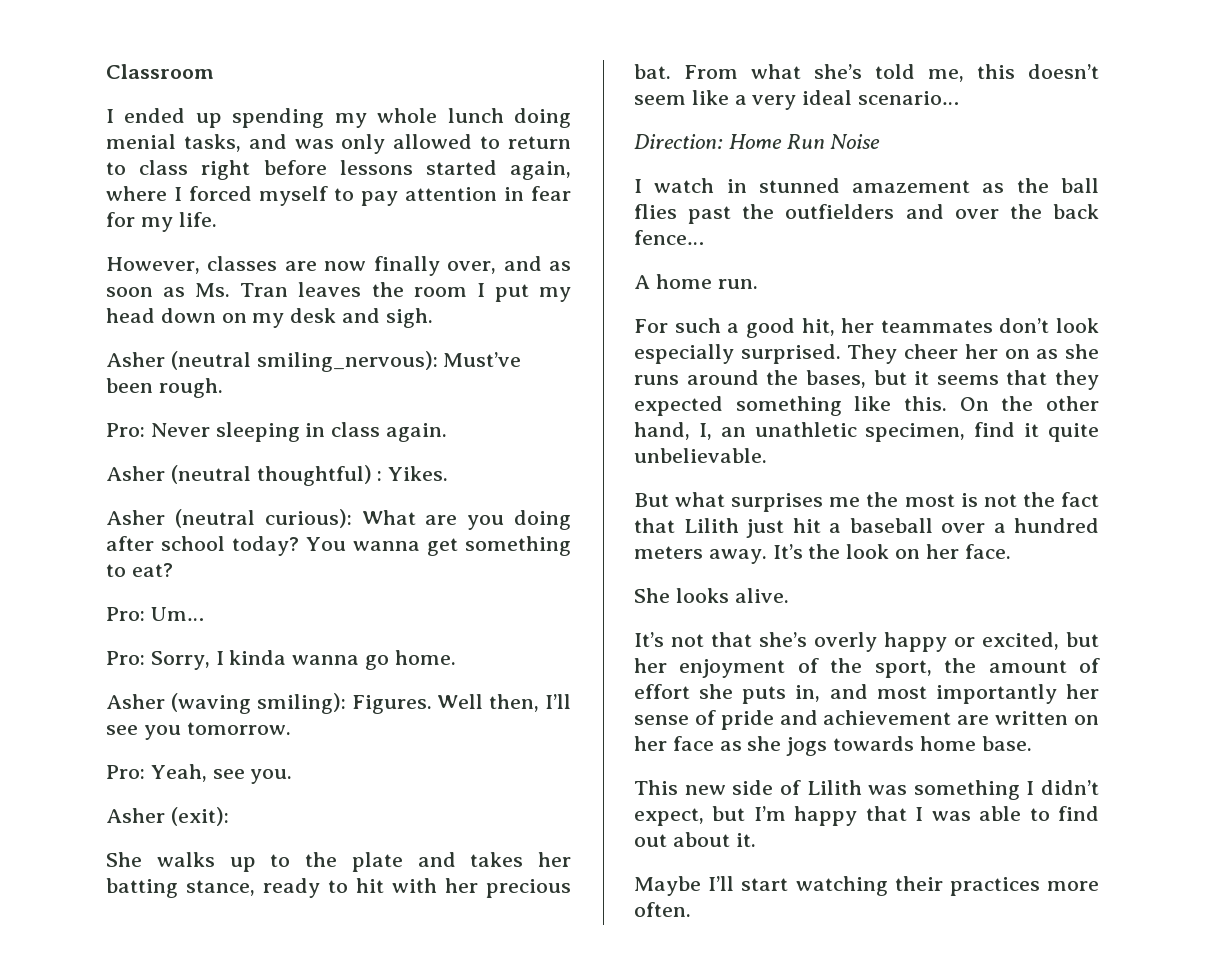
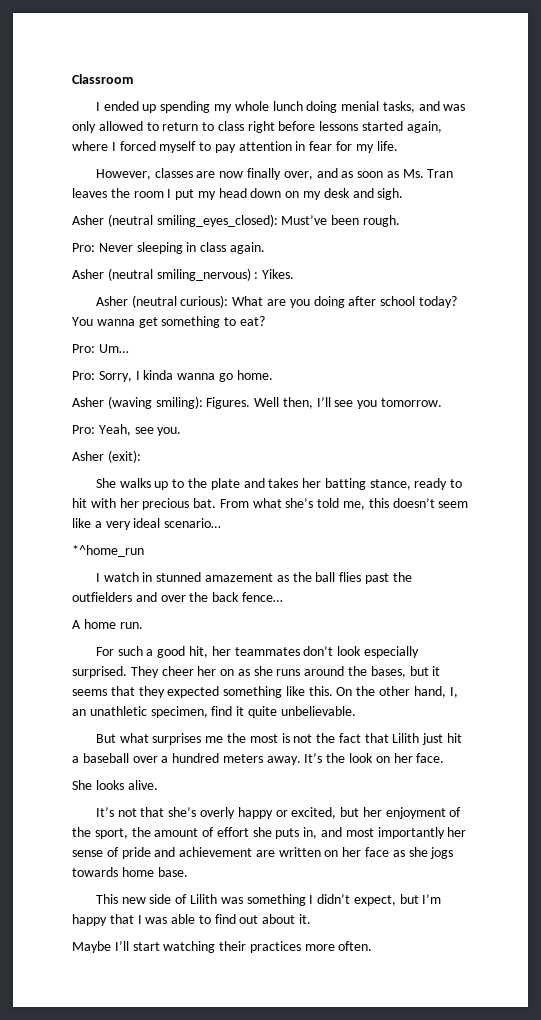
- Asher (neutral smiling_nervous): Must’ve been rough.
+ Asher (neutral smiling_eyes_closed): Must’ve been rough.
- Asher (neutral thoughtful) : Yikes.
+ Asher (neutral smiling_nervous) : Yikes.
- Direction: Home Run Noise
+ *^home_run

